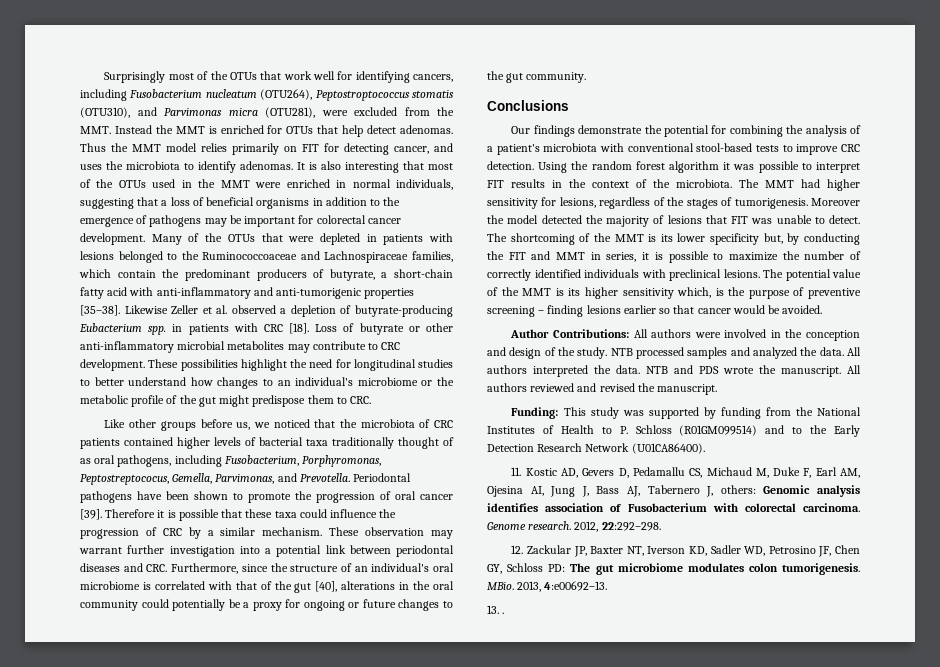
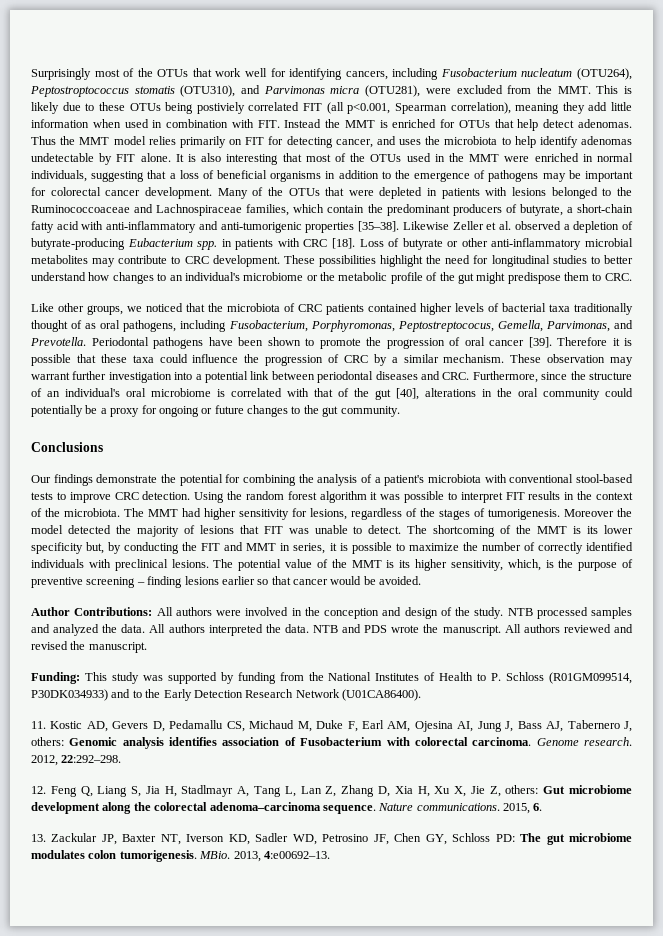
- Surprisingly most of the OTUs that work well for identifying cancers, including Fusobacterium nucleatum (OTU264), Peptostroptococcus stomatis (OTU310), and Parvimonas micra (OTU281), were excluded from the MMT. Instead the MMT is enriched for OTUs that help detect adenomas.
+ Surprisingly most of the OTUs that work well for identifying cancers, including Fusobacterium nucleatum (OTU264), Peptostroptococcus stomatis (OTU310), and Parvimonas micra (OTU281), were excluded from the MMT. This is likely due to these OTUs being postiviely correlated FIT (all p<0.001, Spearman correlation), meaning they add little information when used in combination with FIT. Instead the MMT is enriched for OTUs that help detect adenomas.
- Thus the MMT model relies primarily on FIT for detecting cancer, and uses the microbiota to identify adenomas.
+ Thus the MMT model relies primarily on FIT for detecting cancer, and uses the microbiota to help identify adenomas undetectable by FIT alone.
- Like other groups before us, we noticed that the microbiota of CRC patients contained higher levels of bacterial taxa traditionally thought of as oral pathogens, including Fusobacterium, Porphyromonas, Peptostreptococus, Gemella, Parvimonas, and Prevotella.
+ Like other groups, we noticed that the microbiota of CRC patients contained higher levels of bacterial taxa traditionally thought of as oral pathogens, including Fusobacterium, Porphyromonas, Peptostreptococus, Gemella, Parvimonas, and Prevotella.
- The potential value of the MMT is its higher sensitivity which, is the purpose of preventive screening – finding lesions earlier so that cancer would be avoided.
+ The potential value of the MMT is its higher sensitivity, which, is the purpose of preventive screening – finding lesions earlier so that cancer would be avoided.
- Funding: This study was supported by funding from the National Institutes of Health to P. Schloss (R01GM099514) and to the Early Detection Research Network (U01CA86400).
+ Funding: This study was supported by funding from the National Institutes of Health to P. Schloss (R01GM099514, P30DK034933) and to the Early Detection Research Network (U01CA86400).
- 12. Zackular JP, Baxter NT, Iverson KD, Sadler WD, Petrosino JF, Chen GY, Schloss PD: The gut microbiome modulates colon tumorigenesis.
+ 12. Feng Q, Liang S, Jia H, Stadlmayr A, Tang L, Lan Z, Zhang D, Xia H, Xu X, Jie Z, others: Gut microbiome development along the colorectal adenoma–carcinoma sequence. Nature communications. 2015, 6.
+ 13. Zackular JP, Baxter NT, Iverson KD, Sadler WD, Petrosino JF, Chen GY, Schloss PD: The gut microbiome modulates colon tumorigenesis.
- 13. .

